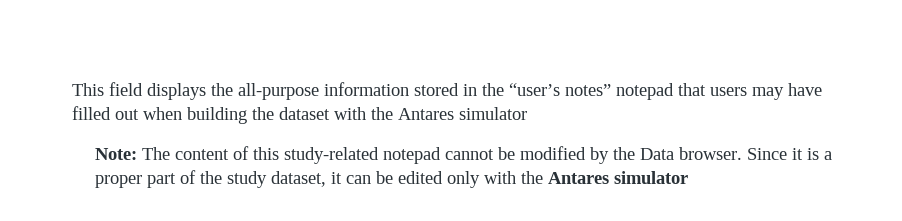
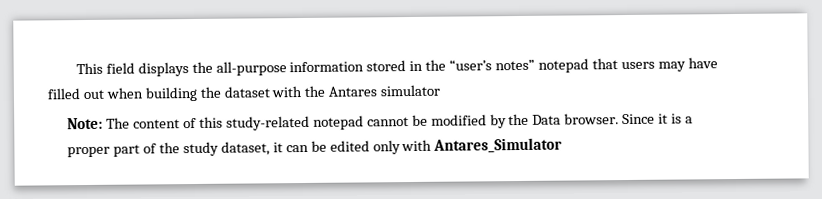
- Since it is a proper part of the study dataset, it can be edited only with the Antares simulator
+ Since it is a proper part of the study dataset, it can be edited only with Antares_Simulator

